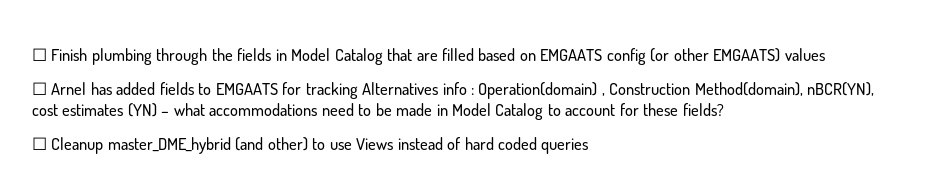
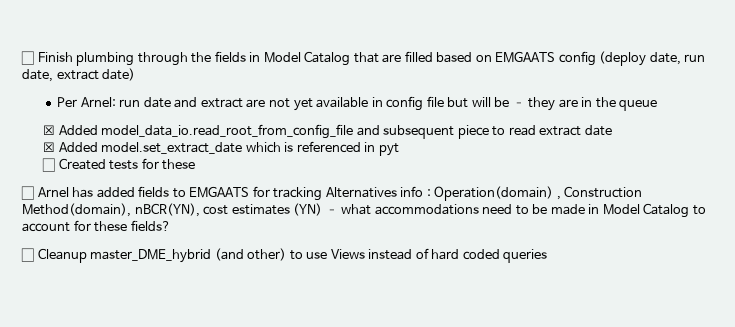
- ☐ Finish plumbing through the fields in Model Catalog that are filled based on EMGAATS config (or other EMGAATS) values
+ ☐ Finish plumbing through the fields in Model Catalog that are filled based on EMGAATS config (deploy date, run date, extract date)
+ Per Arnel: run date and extract are not yet available in config file but will be – they are in the queue
+ ☒ Added model_data_io.read_root_from_config_file and subsequent piece to read extract date
+ ☒ Added model.set_extract_date which is referenced in pyt
+ ☐ Created tests for these

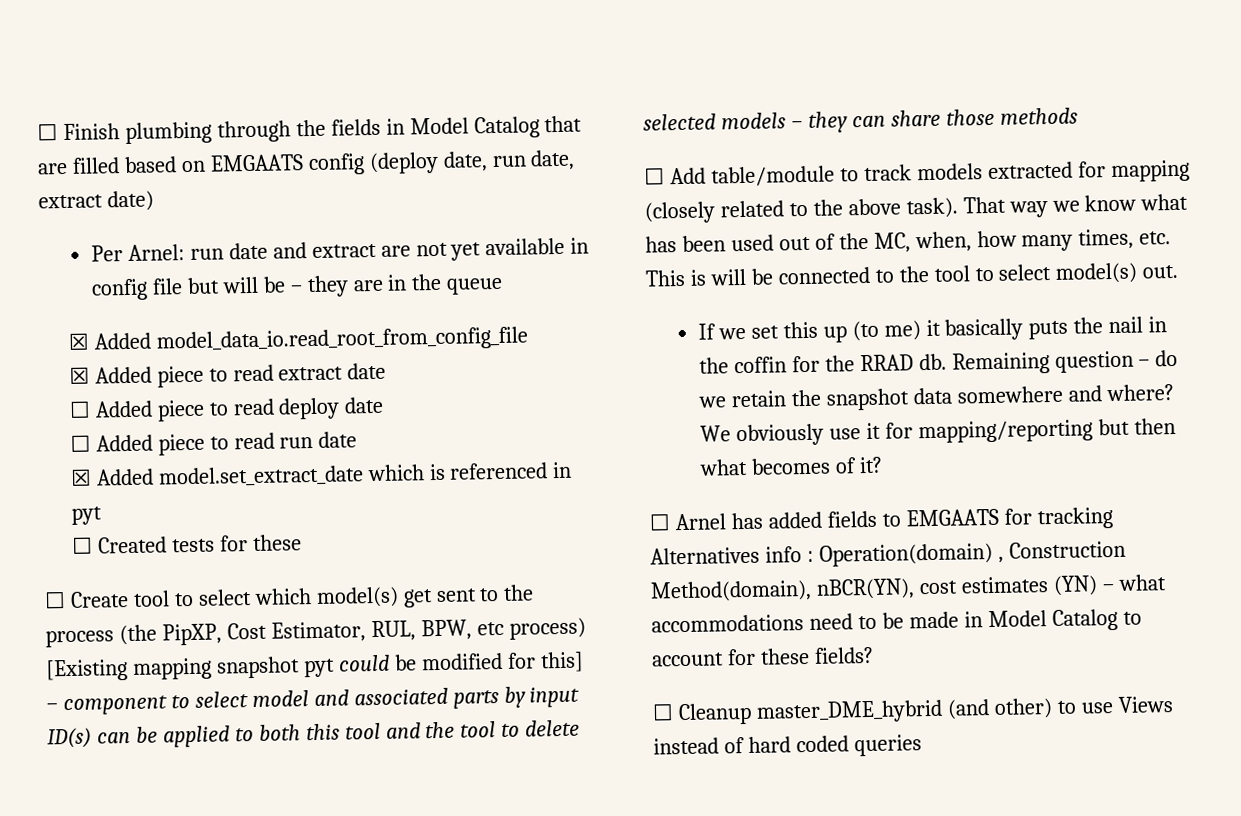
- ☒ Added model_data_io.read_root_from_config_file and subsequent piece to read extract date
+ ☒ Added model_data_io.read_root_from_config_file
+ ☒ Added piece to read extract date
+ ☐ Added piece to read deploy date
+ ☐ Added piece to read run date
+ ☐ Create tool to select which model(s) get sent to the process (the PipXP, Cost Estimator, RUL, BPW, etc process) [Existing mapping snapshot pyt could be modified for this] – component to select model and associated parts by input ID(s) can be applied to both this tool and the tool to delete selected models – they can share those methods
+ ☐ Add table/module to track models extracted for mapping (closely related to the above task). That way we know what has been used out of the MC, when, how many times, etc. This is will be connected to the tool to select model(s) out.
+ If we set this up (to me) it basically puts the nail in the coffin for the RRAD db. Remaining question – do we retain the snapshot data somewhere and where? We obviously use it for mapping/reporting but then what becomes of it?

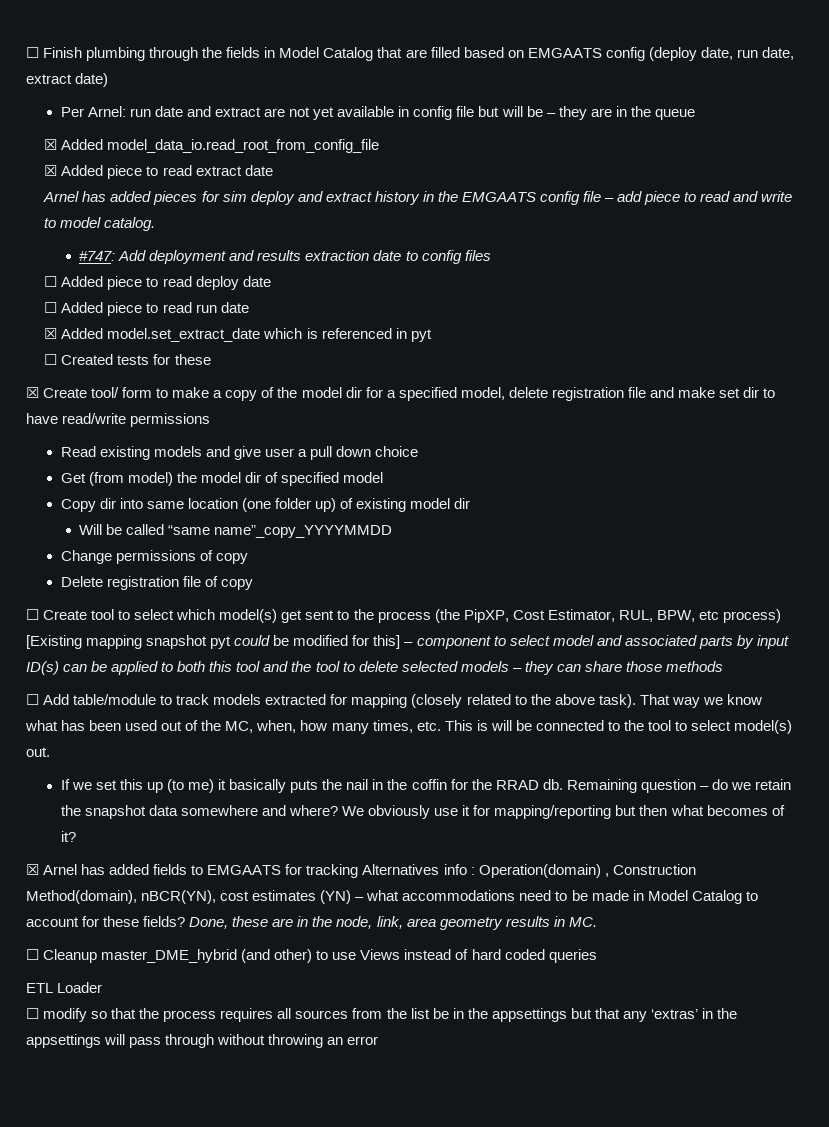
+ Arnel has added pieces for sim deploy and extract history in the EMGAATS config file – add piece to read and write to model catalog.
+ #747: Add deployment and results extraction date to config files
+ ☒ Create tool/ form to make a copy of the model dir for a specified model, delete registration file and make set dir to have read/write permissions
+ Read existing models and give user a pull down choice
+ Get (from model) the model dir of specified model
+ Copy dir into same location (one folder up) of existing model dir
+ Will be called “same name”_copy_YYYYMMDD
+ Change permissions of copy
+ Delete registration file of copy
- ☐ Arnel has added fields to EMGAATS for tracking Alternatives info : Operation(domain) , Construction Method(domain), nBCR(YN), cost estimates (YN) – what accommodations need to be made in Model Catalog to account for these fields?
+ ☒ Arnel has added fields to EMGAATS for tracking Alternatives info : Operation(domain) , Construction Method(domain), nBCR(YN), cost estimates (YN) – what accommodations need to be made in Model Catalog to account for these fields? Done, these are in the node, link, area geometry results in MC.
+ ETL Loader
+ ☐ modify so that the process requires all sources from the list be in the appsettings but that any ‘extras’ in the appsettings will pass through without throwing an error

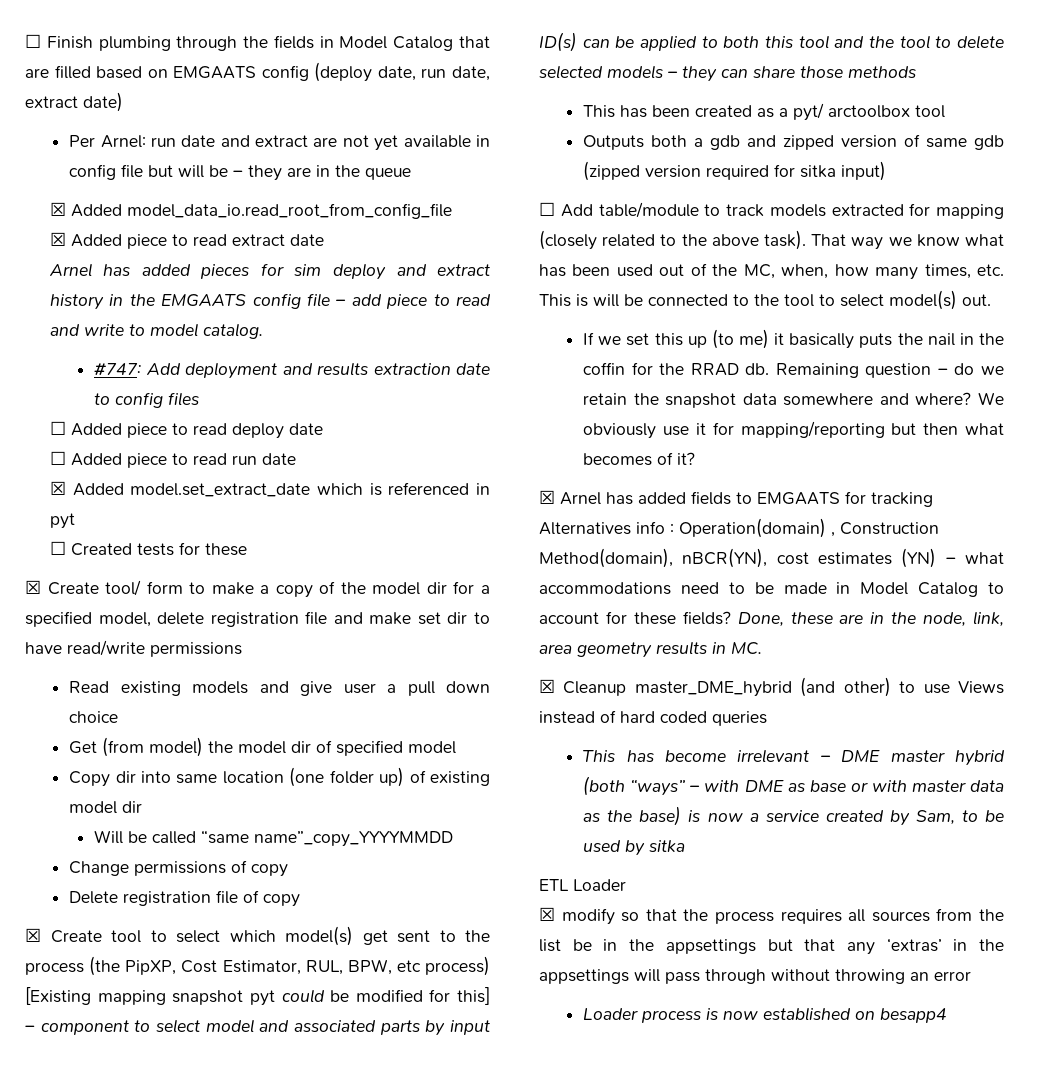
- ☐ Create tool to select which model(s) get sent to the process (the PipXP, Cost Estimator, RUL, BPW, etc process) [Existing mapping snapshot pyt could be modified for this] – component to select model and associated parts by input ID(s) can be applied to both this tool and the tool to delete selected models – they can share those methods
+ ☒ Create tool to select which model(s) get sent to the process (the PipXP, Cost Estimator, RUL, BPW, etc process) [Existing mapping snapshot pyt could be modified for this] – component to select model and associated parts by input ID(s) can be applied to both this tool and the tool to delete selected models – they can share those methods
+ This has been created as a pyt/ arctoolbox tool
+ Outputs both a gdb and zipped version of same gdb (zipped version required for sitka input)
- ☐ Cleanup master_DME_hybrid (and other) to use Views instead of hard coded queries
+ ☒ Cleanup master_DME_hybrid (and other) to use Views instead of hard coded queries
+ This has become irrelevant – DME master hybrid (both “ways” – with DME as base or with master data as the base) is now a service created by Sam, to be used by sitka
- ☐ modify so that the process requires all sources from the list be in the appsettings but that any ‘extras’ in the appsettings will pass through without throwing an error
+ ☒ modify so that the process requires all sources from the list be in the appsettings but that any ‘extras’ in the appsettings will pass through without throwing an error
+ Loader process is now established on besapp4

